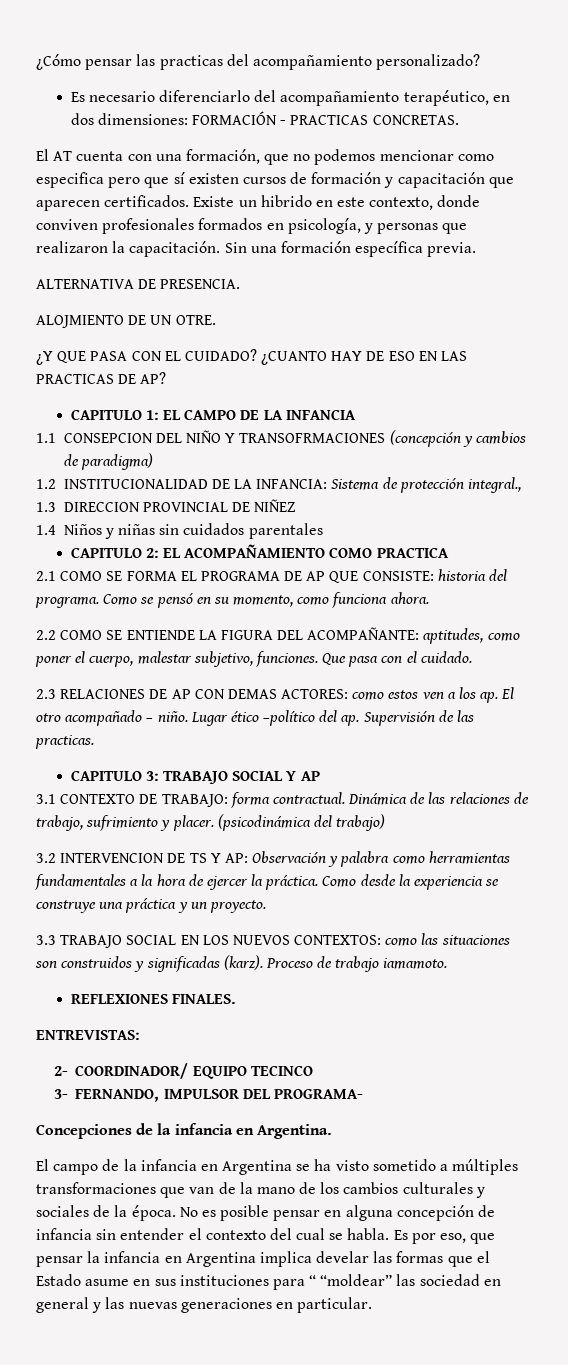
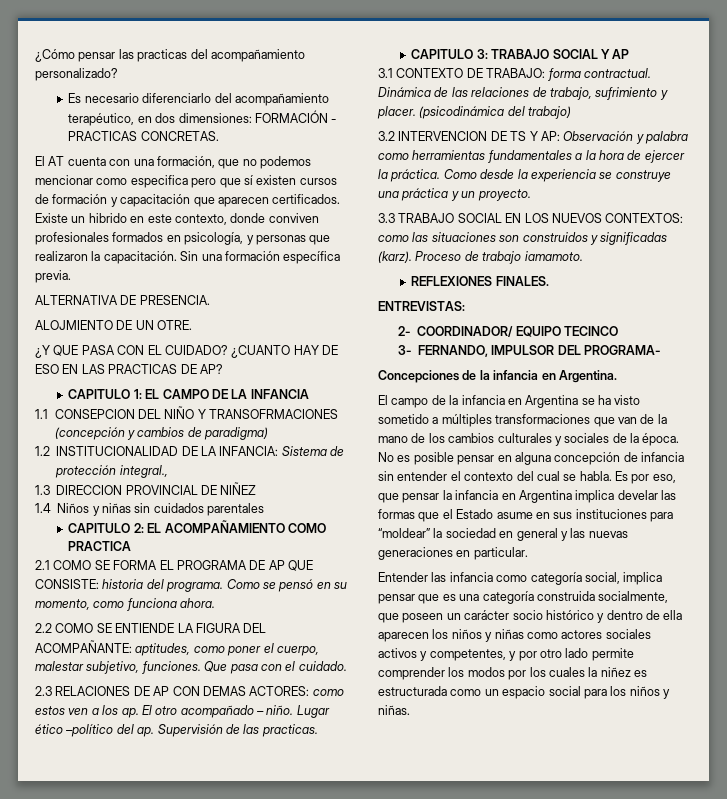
- Es por eso, que pensar la infancia en Argentina implica develar las formas que el Estado asume en sus instituciones para “ “moldear” las sociedad en general y las nuevas generaciones en particular.
+ Es por eso, que pensar la infancia en Argentina implica develar las formas que el Estado asume en sus instituciones para “moldear” la sociedad en general y las nuevas generaciones en particular.
+ Entender las infancia como categoría social, implica pensar que es una categoría construida socialmente, que poseen un carácter socio histórico y dentro de ella aparecen los niños y niñas como actores sociales activos y competentes, y por otro lado permite comprender los modos por los cuales la niñez es estructurada como un espacio social para los niños y niñas.

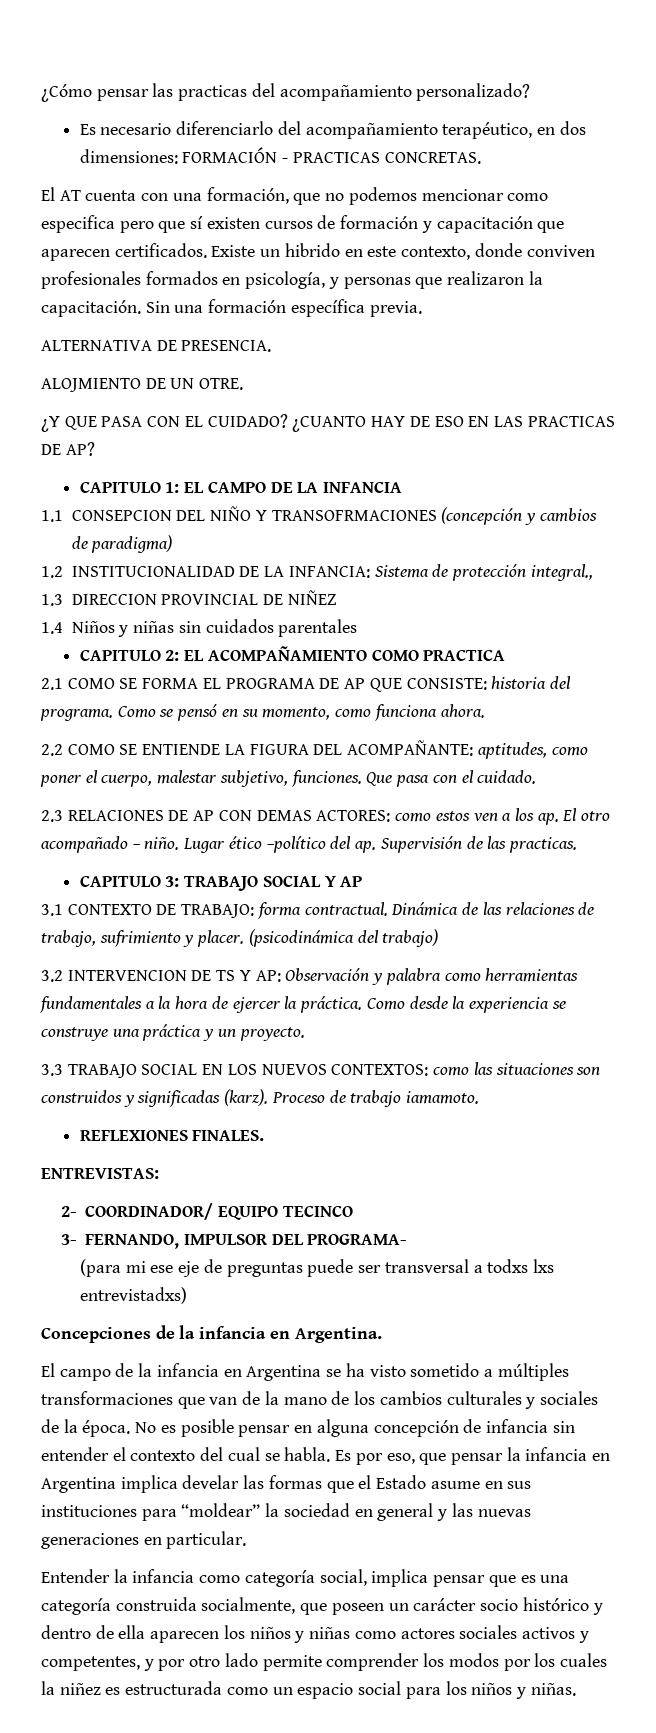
+ (para mi ese eje de preguntas puede ser transversal a todxs lxs entrevistadxs)
- Entender las infancia como categoría social, implica pensar que es una categoría construida socialmente, que poseen un carácter socio histórico y dentro de ella aparecen los niños y niñas como actores sociales activos y competentes, y por otro lado permite comprender los modos por los cuales la niñez es estructurada como un espacio social para los niños y niñas.
+ Entender la infancia como categoría social, implica pensar que es una categoría construida socialmente, que poseen un carácter socio histórico y dentro de ella aparecen los niños y niñas como actores sociales activos y competentes, y por otro lado permite comprender los modos por los cuales la niñez es estructurada como un espacio social para los niños y niñas.

